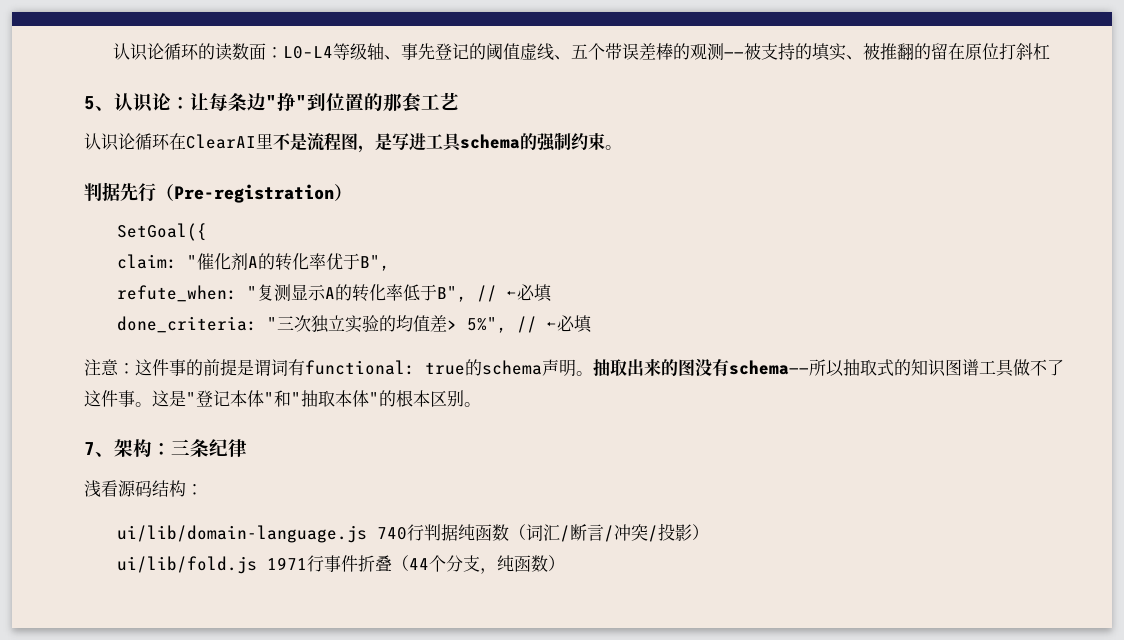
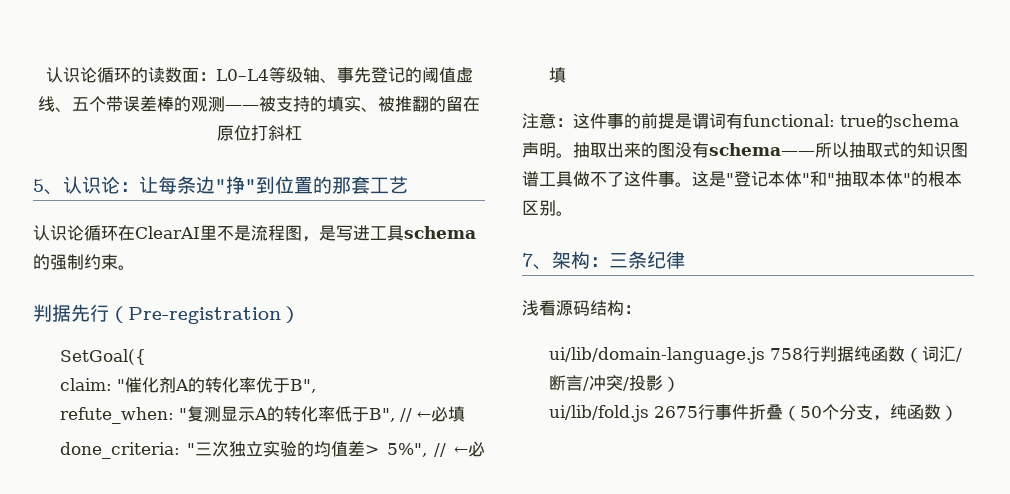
- ui/lib/domain-language.js 740行判据纯函数（词汇/断言/冲突/投影）
+ ui/lib/domain-language.js 758行判据纯函数（词汇/断言/冲突/投影）
- ui/lib/fold.js 1971行事件折叠（44个分支，纯函数）
+ ui/lib/fold.js 2675行事件折叠（50个分支，纯函数）

